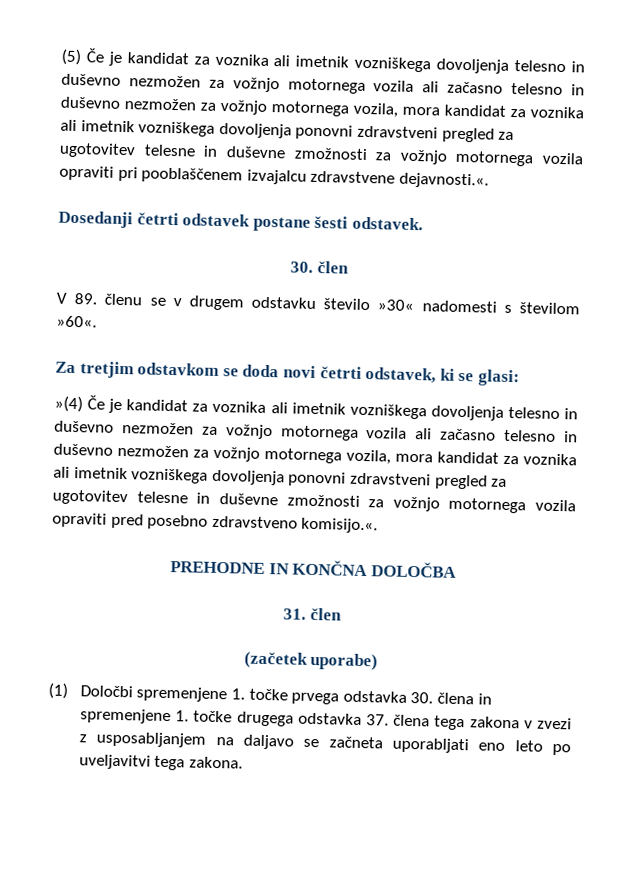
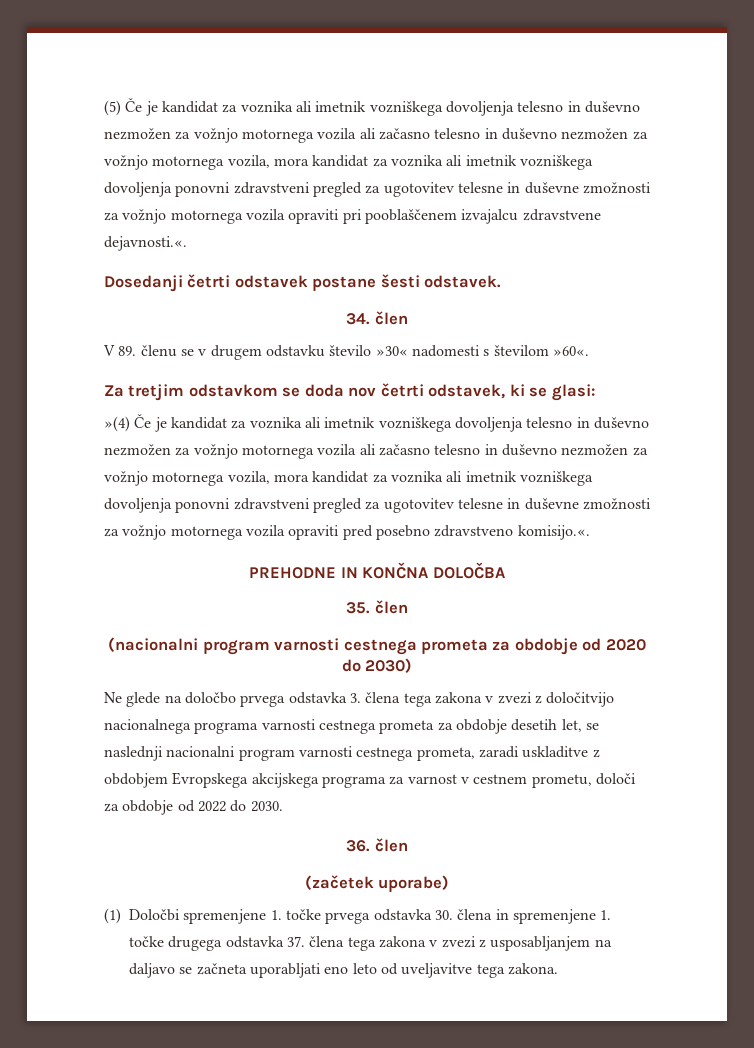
- 30. člen
+ 34. člen
- Za tretjim odstavkom se doda novi četrti odstavek, ki se glasi:
+ Za tretjim odstavkom se doda nov četrti odstavek, ki se glasi:
- 31. člen
+ 35. člen
+ (nacionalni program varnosti cestnega prometa za obdobje od 2020 do 2030)
+ Ne glede na določbo prvega odstavka 3. člena tega zakona v zvezi z določitvijo nacionalnega programa varnosti cestnega prometa za obdobje desetih let, se naslednji nacionalni program varnosti cestnega prometa, zaradi uskladitve z obdobjem Evropskega akcijskega programa za varnost v cestnem prometu, določi za obdobje od 2022 do 2030.
+ 36. člen
- (1) Določbi spremenjene 1. točke prvega odstavka 30. člena in spremenjene 1. točke drugega odstavka 37. člena tega zakona v zvezi z usposabljanjem na daljavo se začneta uporabljati eno leto po uveljavitvi tega zakona.
+ (1) Določbi spremenjene 1. točke prvega odstavka 30. člena in spremenjene 1. točke drugega odstavka 37. člena tega zakona v zvezi z usposabljanjem na daljavo se začneta uporabljati eno leto od uveljavitve tega zakona.

